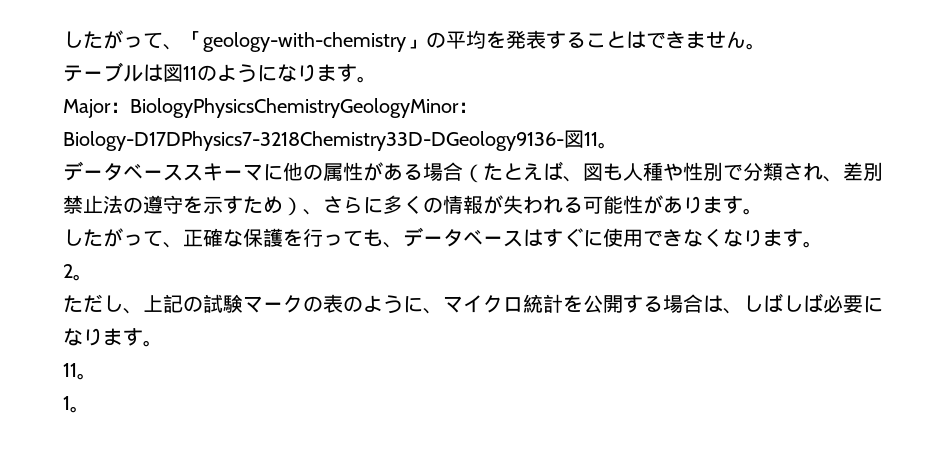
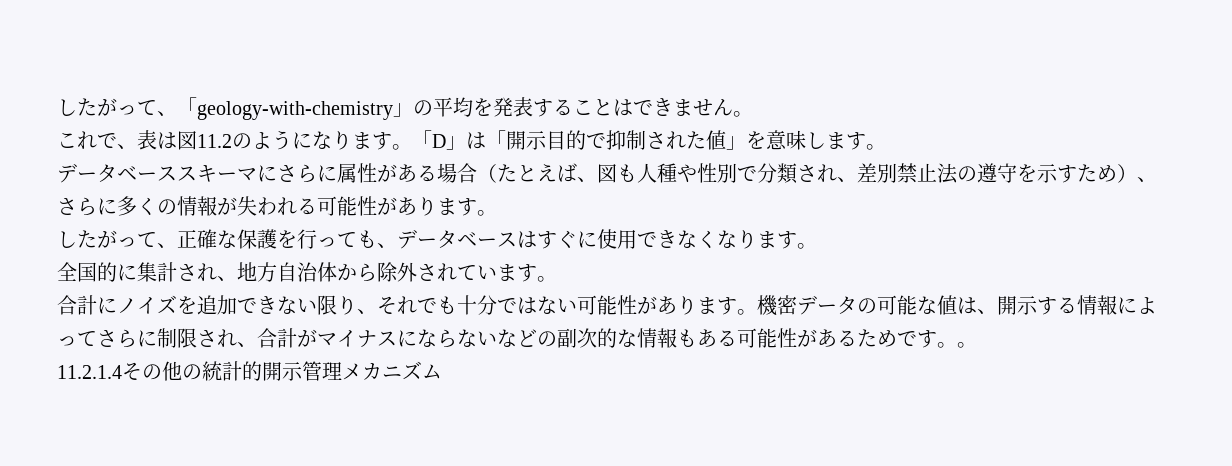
- テーブルは図11のようになります。
- Major：BiologyPhysicsChemistryGeologyMinor：Biology-D17DPhysics7-3218Chemistry33D-DGeology9136-図11。
+ これで、表は図11.2のようになります。「D」は「開示目的で抑制された値」を意味します。
- データベーススキーマに他の属性がある場合（たとえば、図も人種や性別で分類され、差別禁止法の遵守を示すため）、さらに多くの情報が失われる可能性があります。
+ データベーススキーマにさらに属性がある場合（たとえば、図も人種や性別で分類され、差別禁止法の遵守を示すため）、さらに多くの情報が失われる可能性があります。
- 2。
- ただし、上記の試験マークの表のように、マイクロ統計を公開する場合は、しばしば必要になります。
- 11。
- 1。
+ 全国的に集計され、地方自治体から除外されています。
+ 合計にノイズを追加できない限り、それでも十分ではない可能性があります。機密データの可能な値は、開示する情報によってさらに制限され、合計がマイナスにならないなどの副次的な情報もある可能性があるためです。。
+ 11.2.1.4その他の統計的開示管理メカニズム

